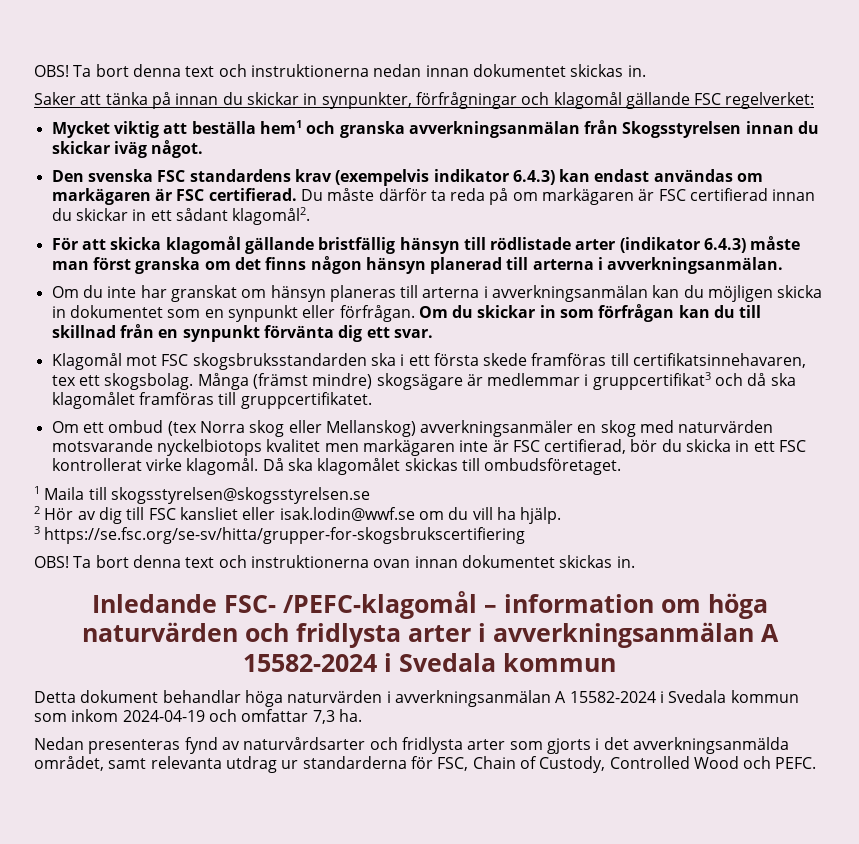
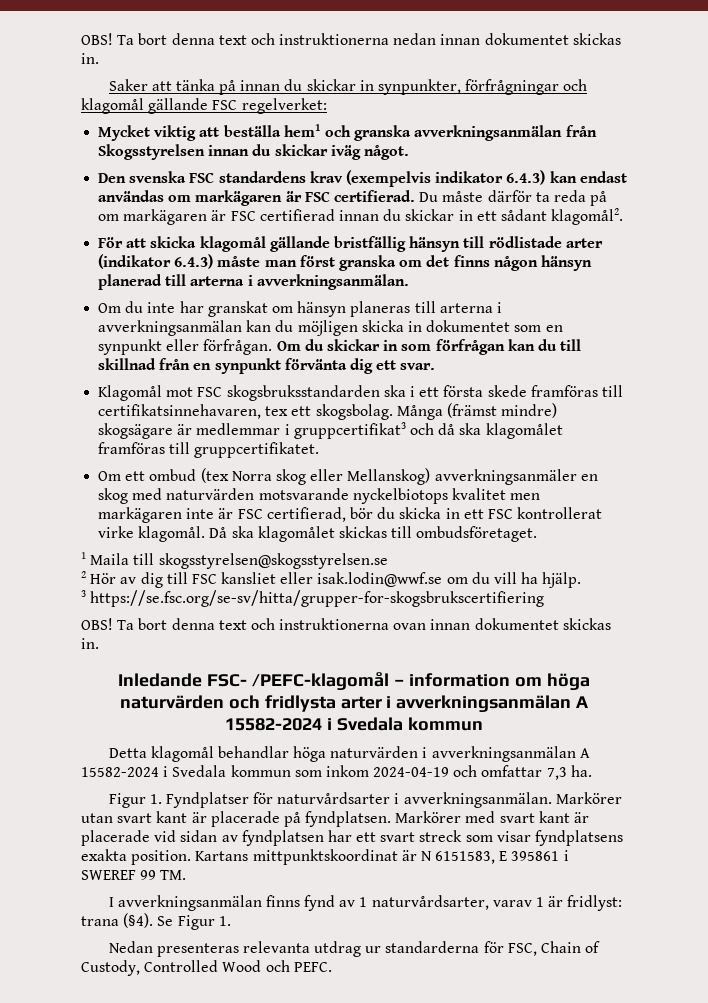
- Detta dokument behandlar höga naturvärden i avverkningsanmälan A 15582-2024 i Svedala kommun som inkom 2024-04-19 och omfattar 7,3 ha.
+ Detta klagomål behandlar höga naturvärden i avverkningsanmälan A 15582-2024 i Svedala kommun som inkom 2024-04-19 och omfattar 7,3 ha.
- Nedan presenteras fynd av naturvårdsarter och fridlysta arter som gjorts i det avverkningsanmälda området, samt relevanta utdrag ur standarderna för FSC, Chain of Custody, Controlled Wood och PEFC.
+ Figur 1. Fyndplatser för naturvårdsarter i avverkningsanmälan. Markörer utan svart kant är placerade på fyndplatsen. Markörer med svart kant är placerade vid sidan av fyndplatsen har ett svart streck som visar fyndplatsens exakta position. Kartans mittpunktskoordinat är N 6151583, E 395861 i SWEREF 99 TM.
+ I avverkningsanmälan finns fynd av 1 naturvårdsarter, varav 1 är fridlyst: trana (§4). Se Figur 1.
+ Nedan presenteras relevanta utdrag ur standarderna för FSC, Chain of Custody, Controlled Wood och PEFC.

